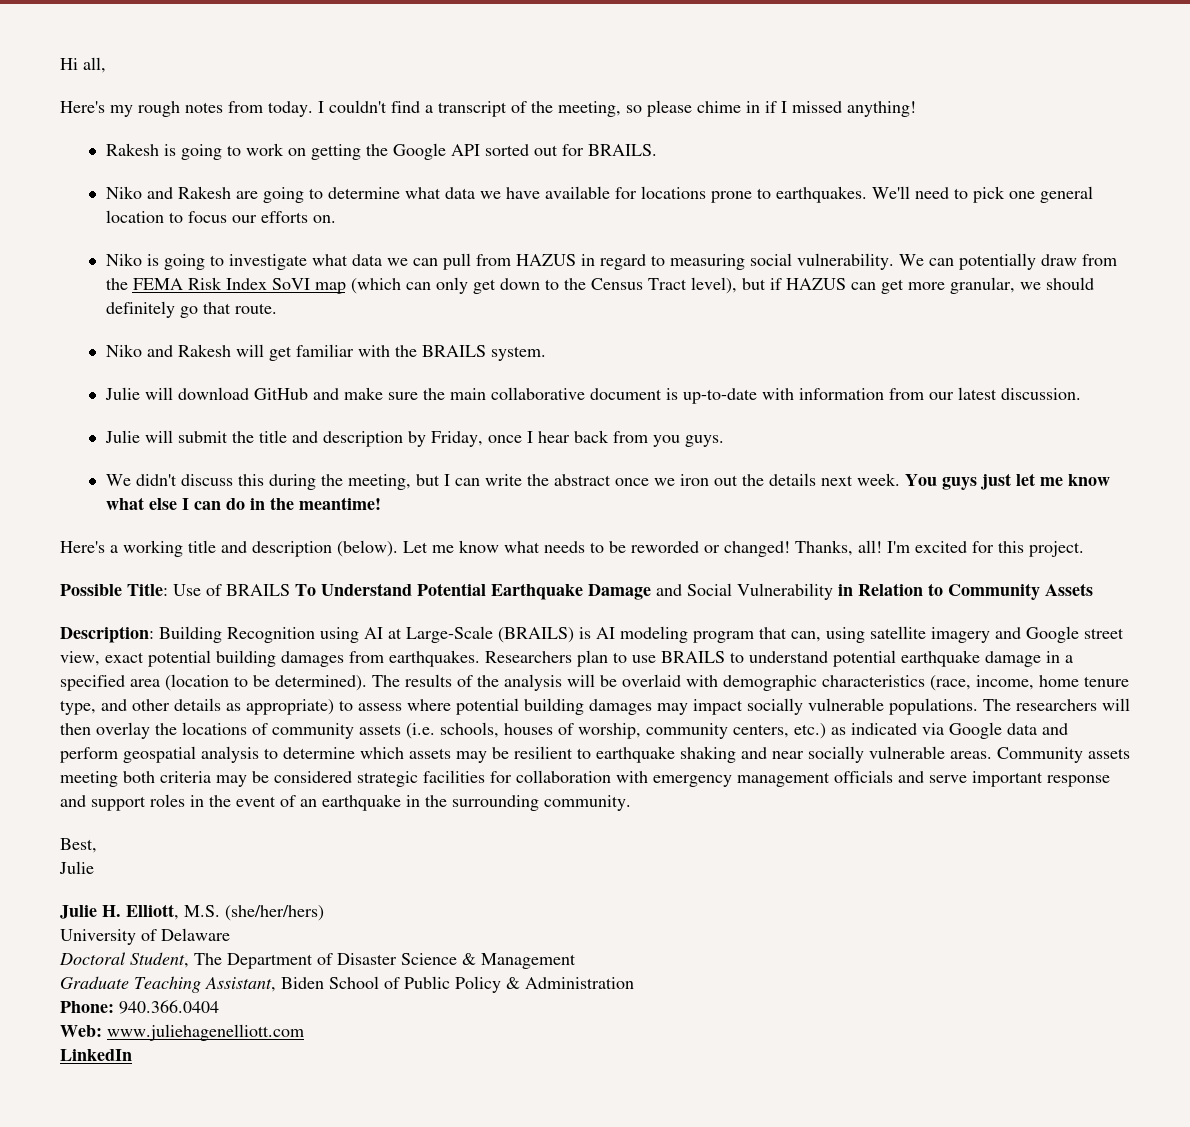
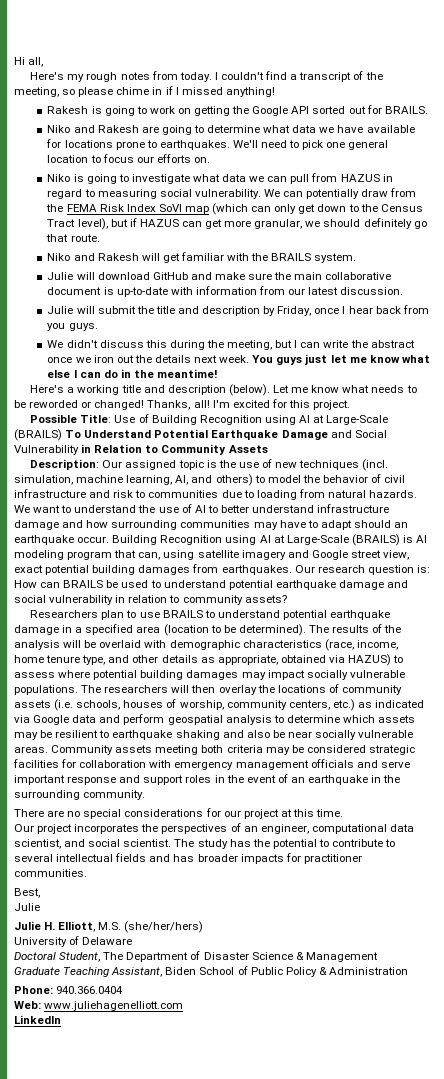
- Possible Title: Use of BRAILS To Understand Potential Earthquake Damage and Social Vulnerability in Relation to Community Assets
+ Possible Title: Use of Building Recognition using AI at Large-Scale (BRAILS) To Understand Potential Earthquake Damage and Social Vulnerability in Relation to Community Assets
- Description: Building Recognition using AI at Large-Scale (BRAILS) is AI modeling program that can, using satellite imagery and Google street view, exact potential building damages from earthquakes. Researchers plan to use BRAILS to understand potential earthquake damage in a specified area (location to be determined).
+ Description: Our assigned topic is the use of new techniques (incl. simulation, machine learning, AI, and others) to model the behavior of civil infrastructure and risk to communities due to loading from natural hazards. We want to understand the use of AI to better understand infrastructure damage and how surrounding communities may have to adapt should an earthquake occur. Building Recognition using AI at Large-Scale (BRAILS) is AI modeling program that can, using satellite imagery and Google street view, exact potential building damages from earthquakes. Our research question is: How can BRAILS be used to understand potential earthquake damage and social vulnerability in relation to community assets?
+ Researchers plan to use BRAILS to understand potential earthquake damage in a specified area (location to be determined).
- The results of the analysis will be overlaid with demographic characteristics (race, income, home tenure type, and other details as appropriate) to assess where potential building damages may impact socially vulnerable populations.
+ The results of the analysis will be overlaid with demographic characteristics (race, income, home tenure type, and other details as appropriate, obtained via HAZUS) to assess where potential building damages may impact socially vulnerable populations.
- The researchers will then overlay the locations of community assets (i.e. schools, houses of worship, community centers, etc.) as indicated via Google data and perform geospatial analysis to determine which assets may be resilient to earthquake shaking and near socially vulnerable areas.
+ The researchers will then overlay the locations of community assets (i.e. schools, houses of worship, community centers, etc.) as indicated via Google data and perform geospatial analysis to determine which assets may be resilient to earthquake shaking and also be near socially vulnerable areas.
+ There are no special considerations for our project at this time.
+ Our project incorporates the perspectives of an engineer, computational data scientist, and social scientist. The study has the potential to contribute to several intellectual fields and has broader impacts for practitioner communities.

